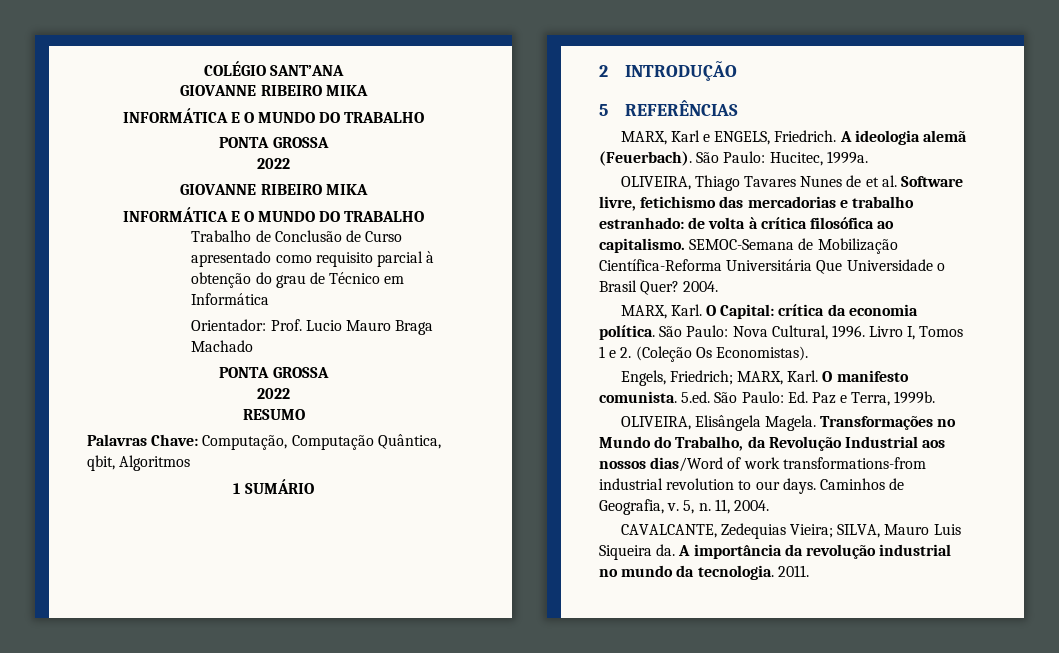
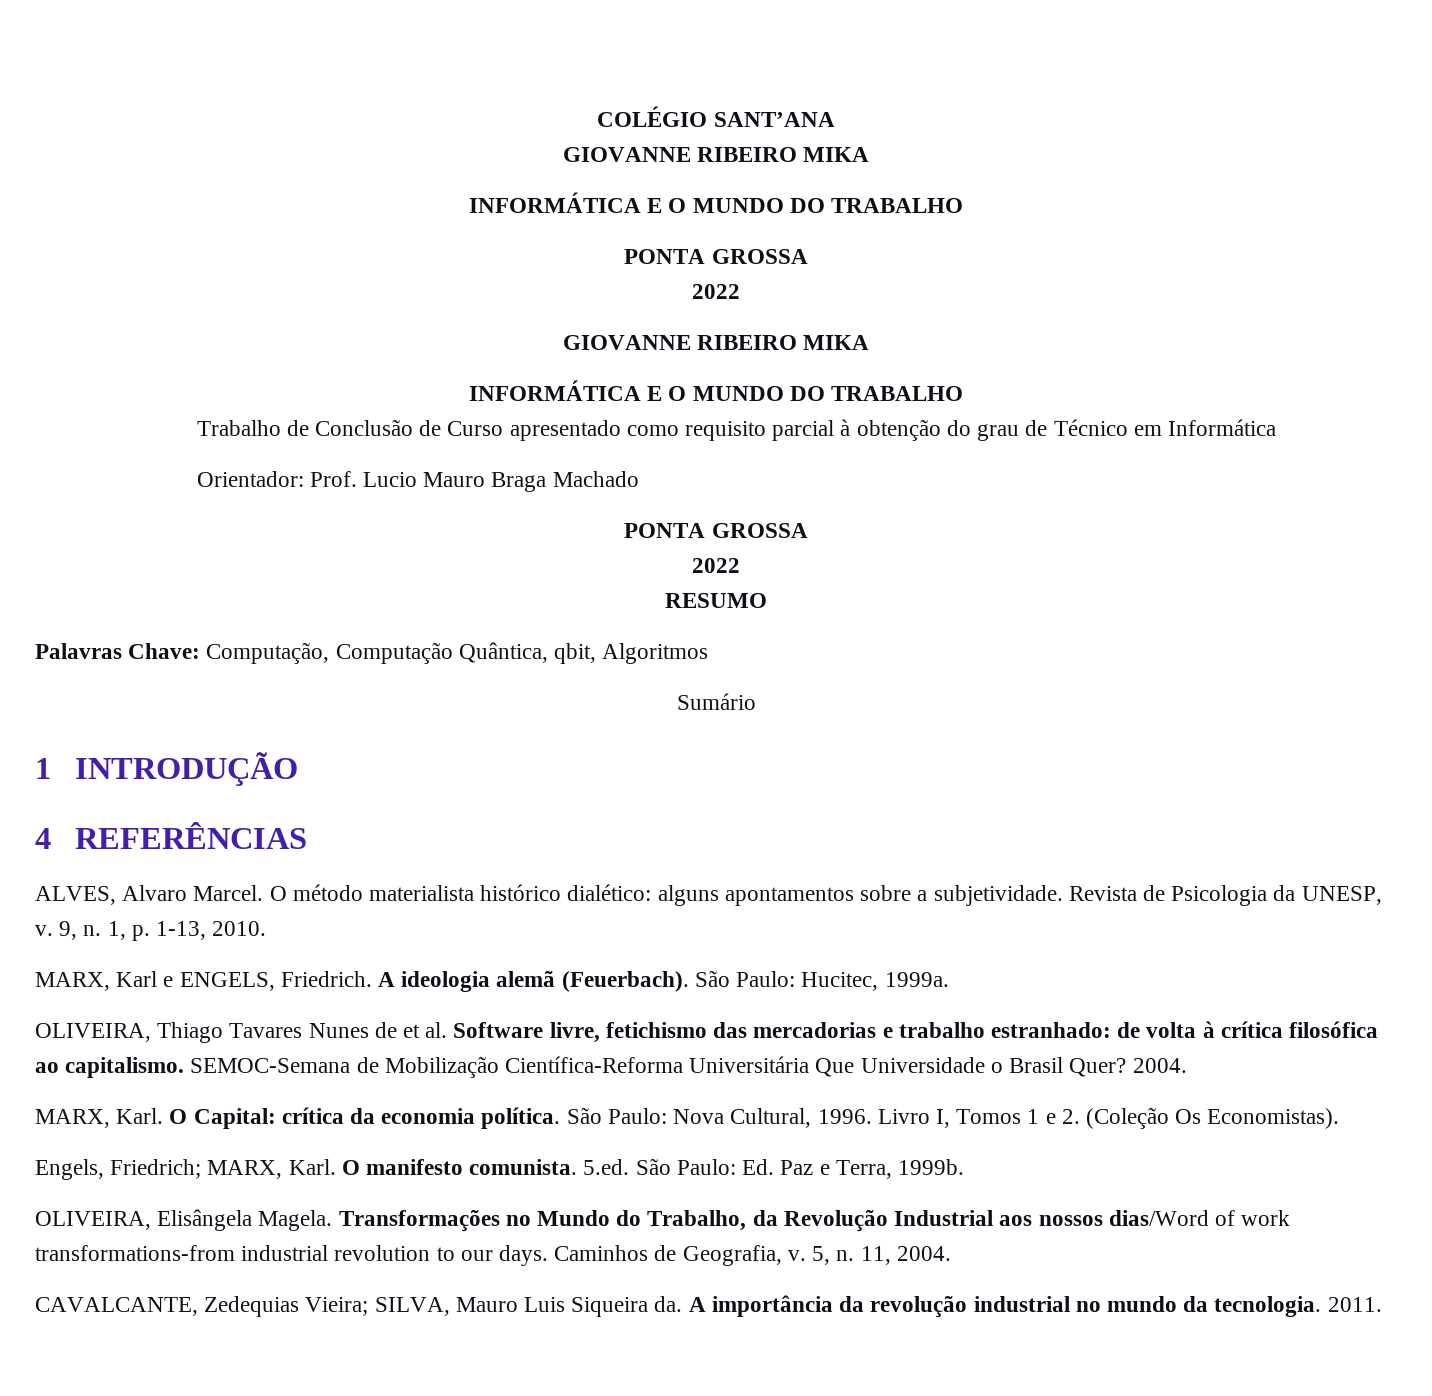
- 1 SUMÁRIO
- 2 INTRODUÇÃO
+ Sumário
+ 1 INTRODUÇÃO
- 5 REFERÊNCIAS
+ 4 REFERÊNCIAS
+ ALVES, Alvaro Marcel. O método materialista histórico dialético: alguns apontamentos sobre a subjetividade. Revista de Psicologia da UNESP, v. 9, n. 1, p. 1-13, 2010.

